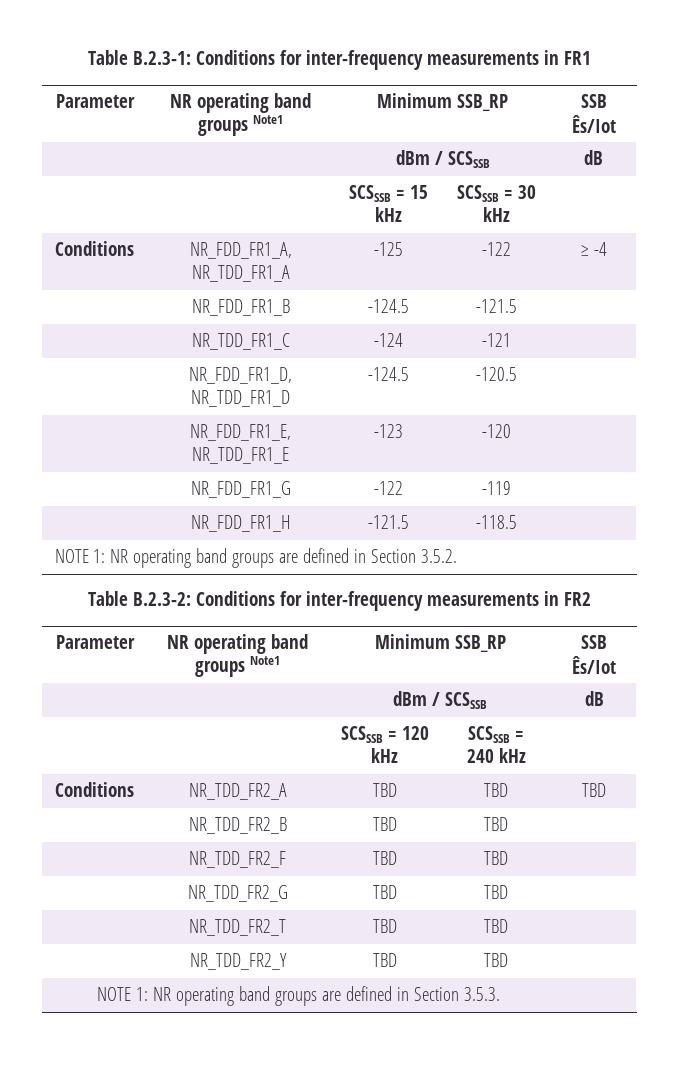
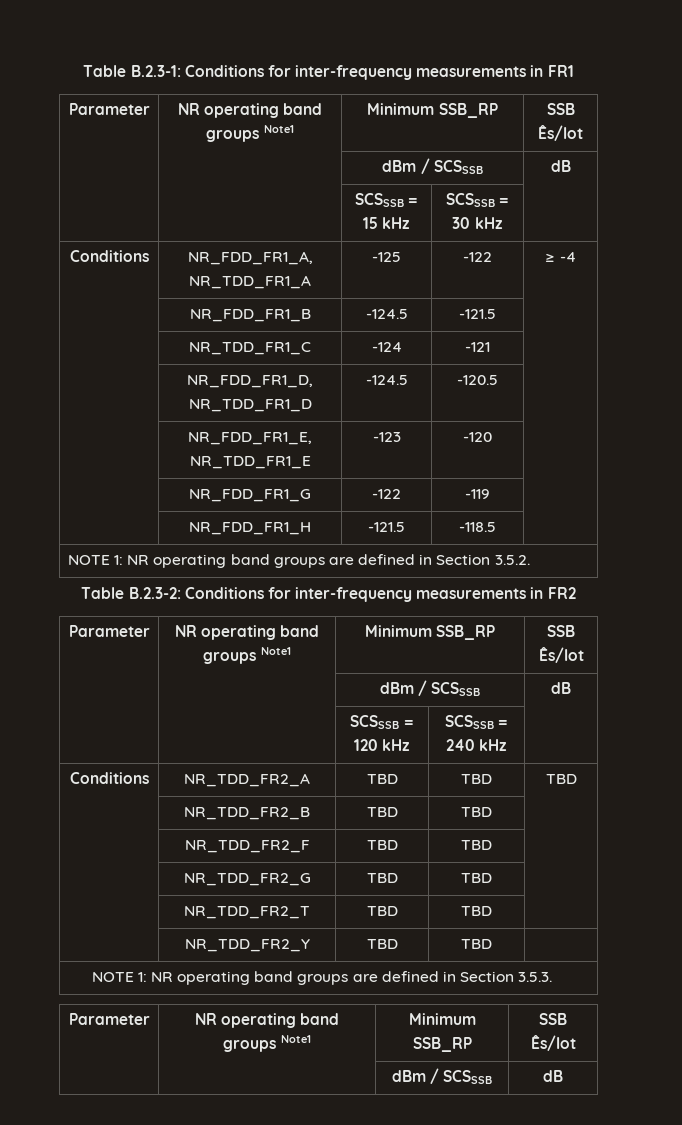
  NOTE 1: NR operating band groups are defined in Section 3.5.3.
+ Parameter | NR operating band groups Note1 | Minimum SSB_RP | SSB Ês/Iot
+ | | dBm / SCSSSB | dB

